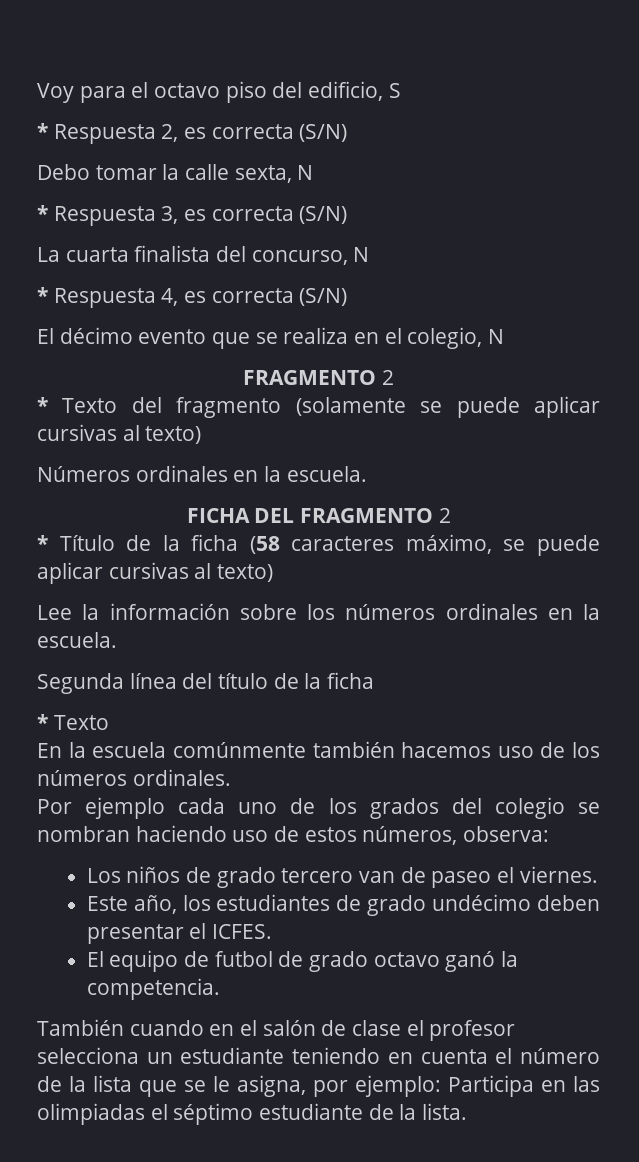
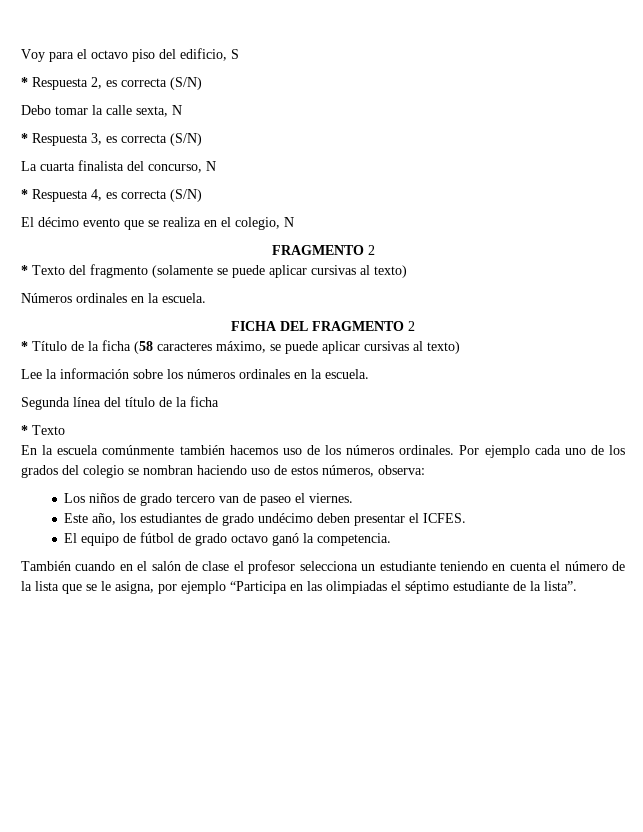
- En la escuela comúnmente también hacemos uso de los números ordinales.
- Por ejemplo cada uno de los grados del colegio se nombran haciendo uso de estos números, observa:
+ En la escuela comúnmente también hacemos uso de los números ordinales. Por ejemplo cada uno de los grados del colegio se nombran haciendo uso de estos números, observa:
- El equipo de futbol de grado octavo ganó la competencia.
+ El equipo de fútbol de grado octavo ganó la competencia.
- También cuando en el salón de clase el profesor selecciona un estudiante teniendo en cuenta el número de la lista que se le asigna, por ejemplo: Participa en las olimpiadas el séptimo estudiante de la lista.
+ También cuando en el salón de clase el profesor selecciona un estudiante teniendo en cuenta el número de la lista que se le asigna, por ejemplo “Participa en las olimpiadas el séptimo estudiante de la lista”.

